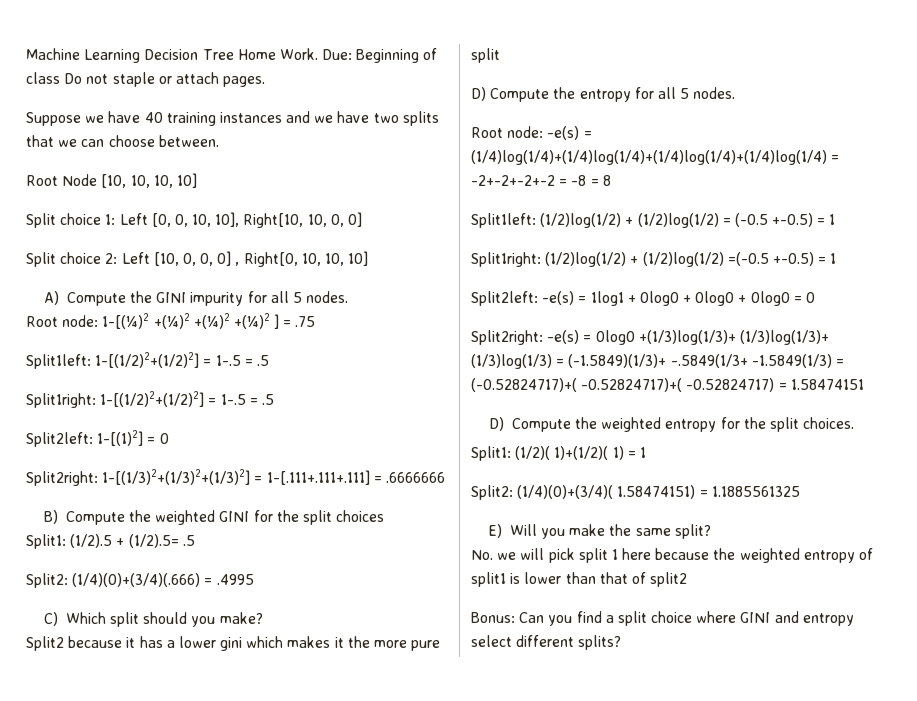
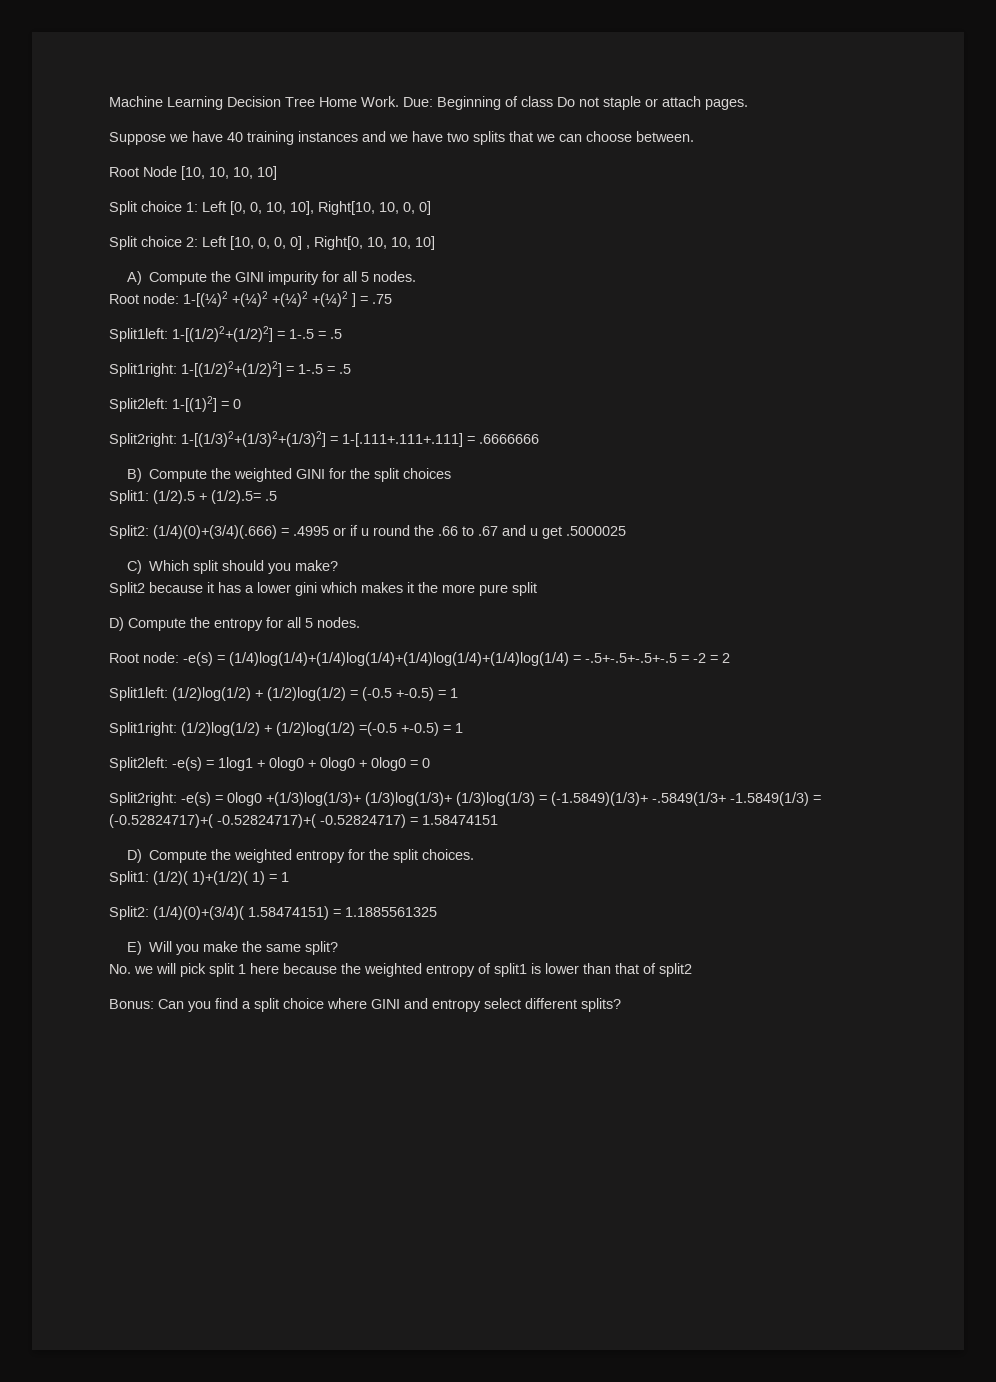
- Split2: (1/4)(0)+(3/4)(.666) = .4995
+ Split2: (1/4)(0)+(3/4)(.666) = .4995 or if u round the .66 to .67 and u get .5000025
- Root node: -e(s) = (1/4)log(1/4)+(1/4)log(1/4)+(1/4)log(1/4)+(1/4)log(1/4) = -2+-2+-2+-2 = -8 = 8
+ Root node: -e(s) = (1/4)log(1/4)+(1/4)log(1/4)+(1/4)log(1/4)+(1/4)log(1/4) = -.5+-.5+-.5+-.5 = -2 = 2

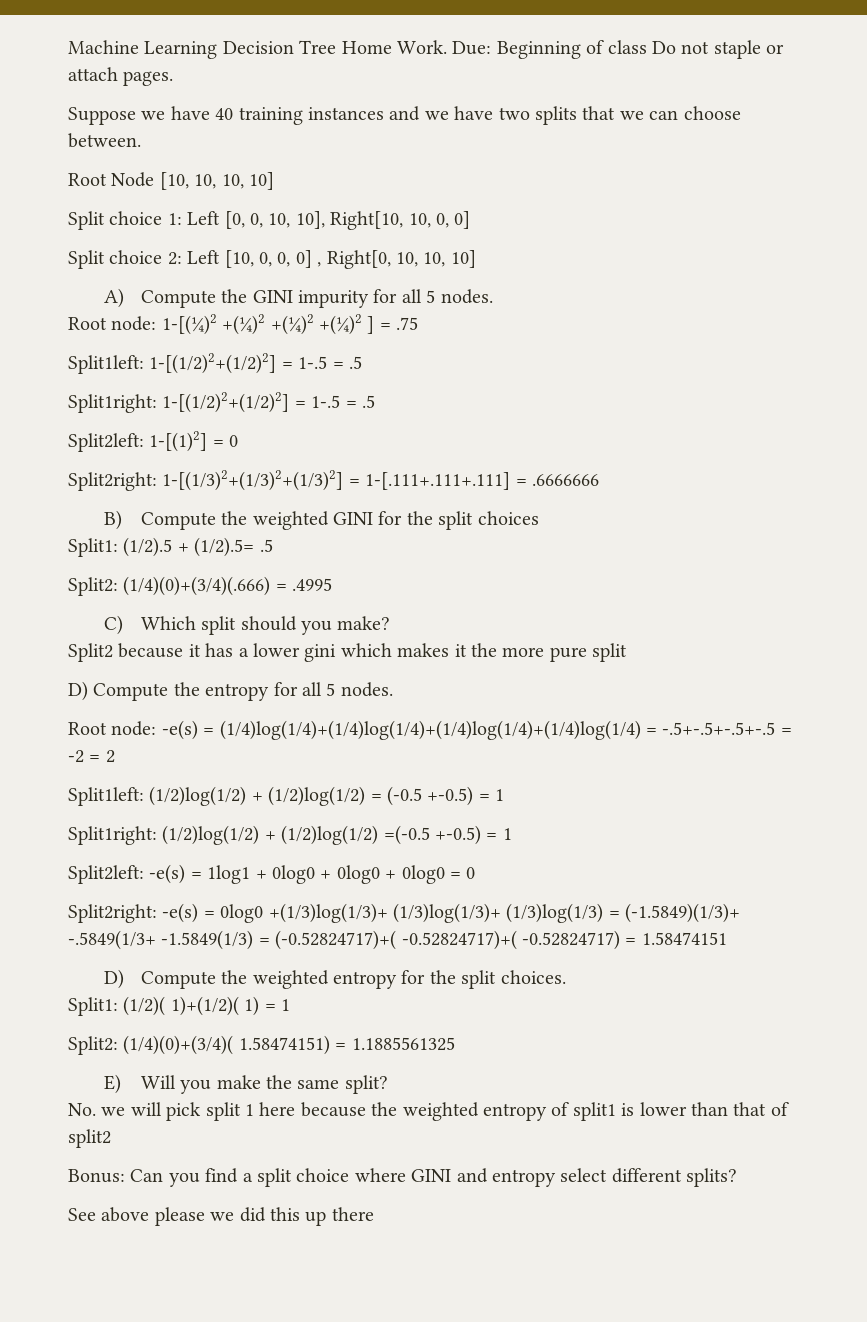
- Split2: (1/4)(0)+(3/4)(.666) = .4995 or if u round the .66 to .67 and u get .5000025
+ Split2: (1/4)(0)+(3/4)(.666) = .4995
+ See above please we did this up there

